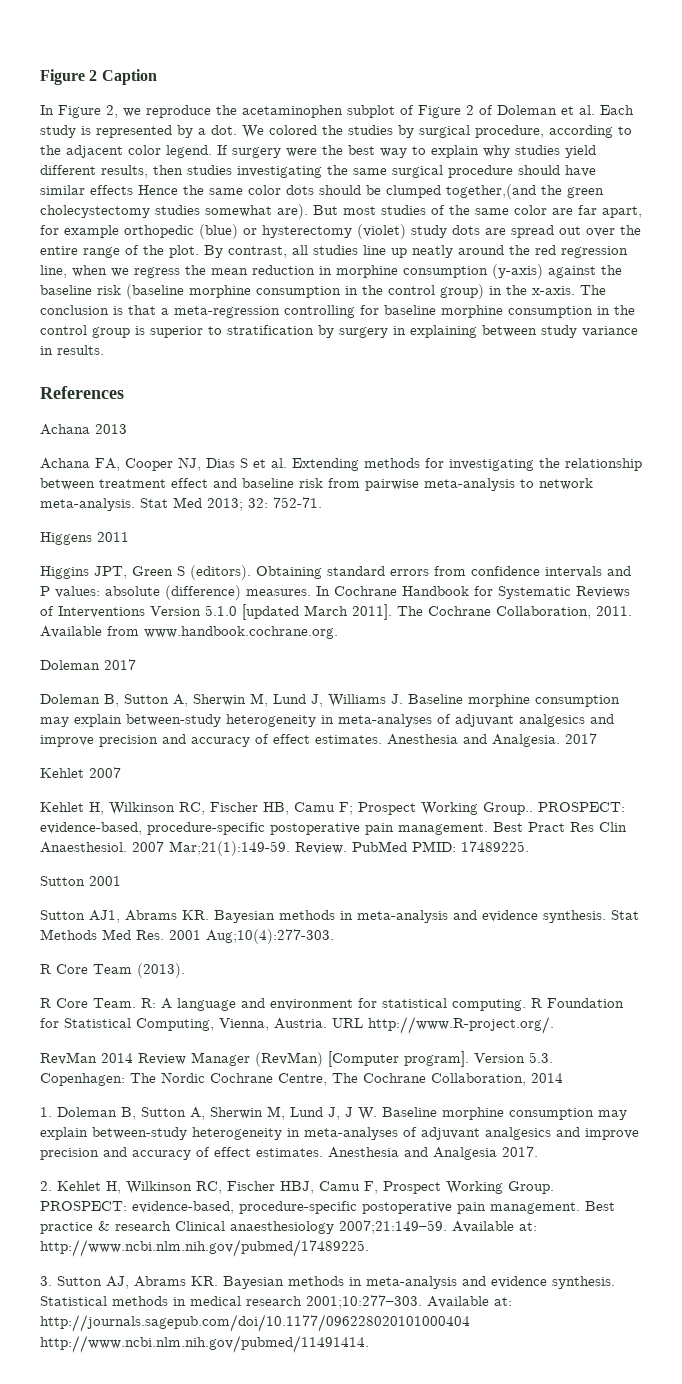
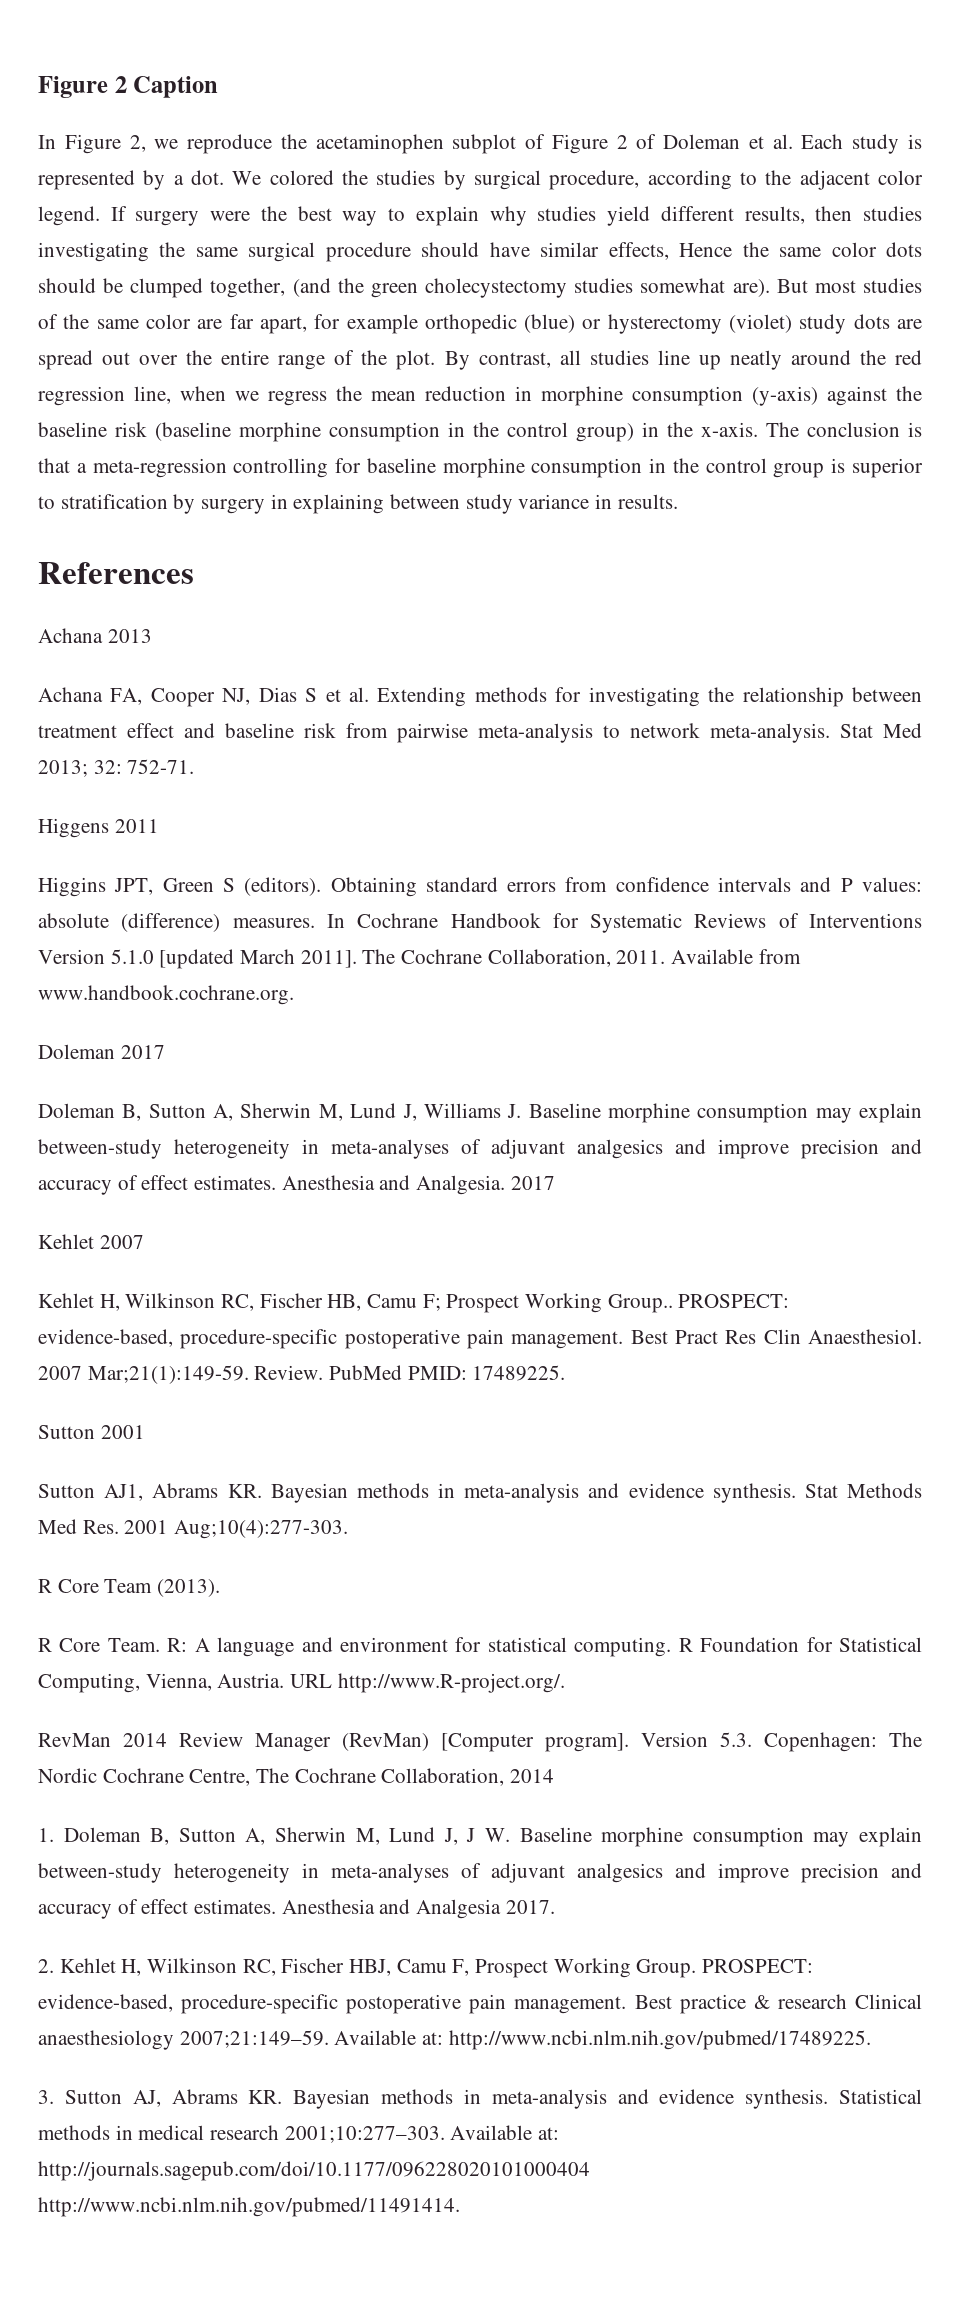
- If surgery were the best way to explain why studies yield different results, then studies investigating the same surgical procedure should have similar effects Hence the same color dots should be clumped together,(and the green cholecystectomy studies somewhat are).
+ If surgery were the best way to explain why studies yield different results, then studies investigating the same surgical procedure should have similar effects, Hence the same color dots should be clumped together, (and the green cholecystectomy studies somewhat are).

